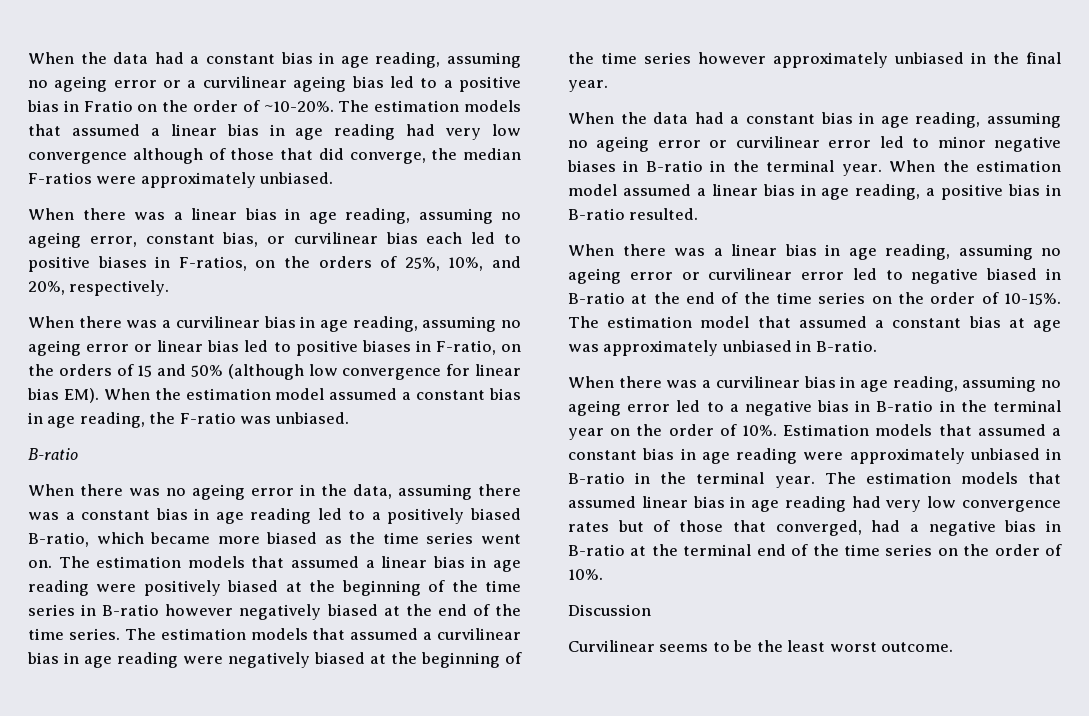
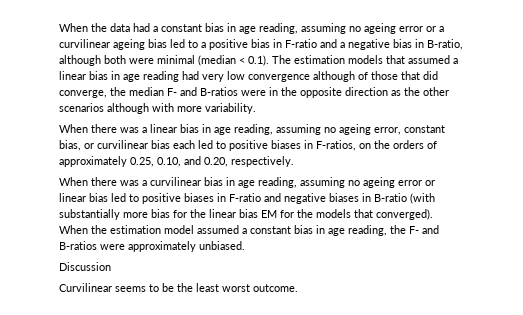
- When the data had a constant bias in age reading, assuming no ageing error or a curvilinear ageing bias led to a positive bias in Fratio on the order of ~10-20%. The estimation models that assumed a linear bias in age reading had very low convergence although of those that did converge, the median F-ratios were approximately unbiased.
+ When the data had a constant bias in age reading, assuming no ageing error or a curvilinear ageing bias led to a positive bias in F-ratio and a negative bias in B-ratio, although both were minimal (median < 0.1). The estimation models that assumed a linear bias in age reading had very low convergence although of those that did converge, the median F- and B-ratios were in the opposite direction as the other scenarios although with more variability.
- When there was a linear bias in age reading, assuming no ageing error, constant bias, or curvilinear bias each led to positive biases in F-ratios, on the orders of 25%, 10%, and 20%, respectively.
+ When there was a linear bias in age reading, assuming no ageing error, constant bias, or curvilinear bias each led to positive biases in F-ratios, on the orders of approximately 0.25, 0.10, and 0.20, respectively.
- When there was a curvilinear bias in age reading, assuming no ageing error or linear bias led to positive biases in F-ratio, on the orders of 15 and 50% (although low convergence for linear bias EM). When the estimation model assumed a constant bias in age reading, the F-ratio was unbiased.
- B-ratio
- When there was no ageing error in the data, assuming there was a constant bias in age reading led to a positively biased B-ratio, which became more biased as the time series went on. The estimation models that assumed a linear bias in age reading were positively biased at the beginning of the time series in B-ratio however negatively biased at the end of the time series. The estimation models that assumed a curvilinear bias in age reading were negatively biased at the beginning of the time series however approximately unbiased in the final year.
- When the data had a constant bias in age reading, assuming no ageing error or curvilinear error led to minor negative biases in B-ratio in the terminal year. When the estimation model assumed a linear bias in age reading, a positive bias in B-ratio resulted.
- When there was a linear bias in age reading, assuming no ageing error or curvilinear error led to negative biased in B-ratio at the end of the time series on the order of 10-15%. The estimation model that assumed a constant bias at age was approximately unbiased in B-ratio.
- When there was a curvilinear bias in age reading, assuming no ageing error led to a negative bias in B-ratio in the terminal year on the order of 10%. Estimation models that assumed a constant bias in age reading were approximately unbiased in B-ratio in the terminal year. The estimation models that assumed linear bias in age reading had very low convergence rates but of those that converged, had a negative bias in B-ratio at the terminal end of the time series on the order of 10%.
+ When there was a curvilinear bias in age reading, assuming no ageing error or linear bias led to positive biases in F-ratio and negative biases in B-ratio (with substantially more bias for the linear bias EM for the models that converged). When the estimation model assumed a constant bias in age reading, the F- and B-ratios were approximately unbiased.

